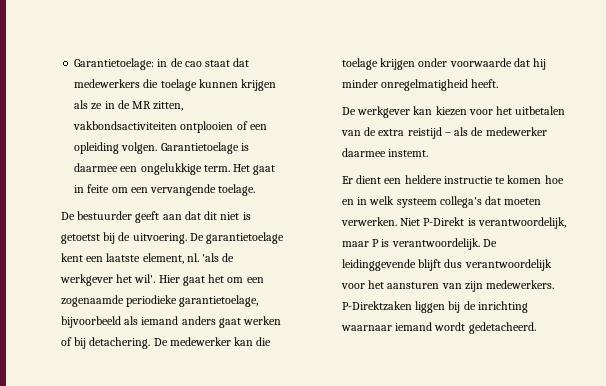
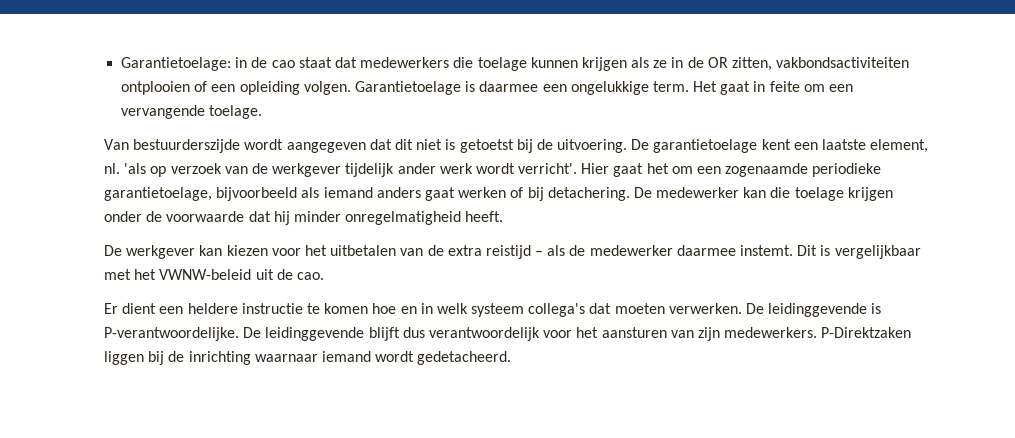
- Garantietoelage: in de cao staat dat medewerkers die toelage kunnen krijgen als ze in de MR zitten, vakbondsactiviteiten ontplooien of een opleiding volgen.
+ Garantietoelage: in de cao staat dat medewerkers die toelage kunnen krijgen als ze in de OR zitten, vakbondsactiviteiten ontplooien of een opleiding volgen.
- De bestuurder geeft aan dat dit niet is getoetst bij de uitvoering.
+ Van bestuurderszijde wordt aangegeven dat dit niet is getoetst bij de uitvoering.
- 'als de werkgever het wil'.
+ 'als op verzoek van de werkgever tijdelijk ander werk wordt verricht'.
- De medewerker kan die toelage krijgen onder voorwaarde dat hij minder onregelmatigheid heeft.
+ De medewerker kan die toelage krijgen onder de voorwaarde dat hij minder onregelmatigheid heeft.
+ Dit is vergelijkbaar met het VWNW-beleid uit de cao.
- Niet P-Direkt is verantwoordelijk, maar P is verantwoordelijk.
+ De leidinggevende is P-verantwoordelijke.

